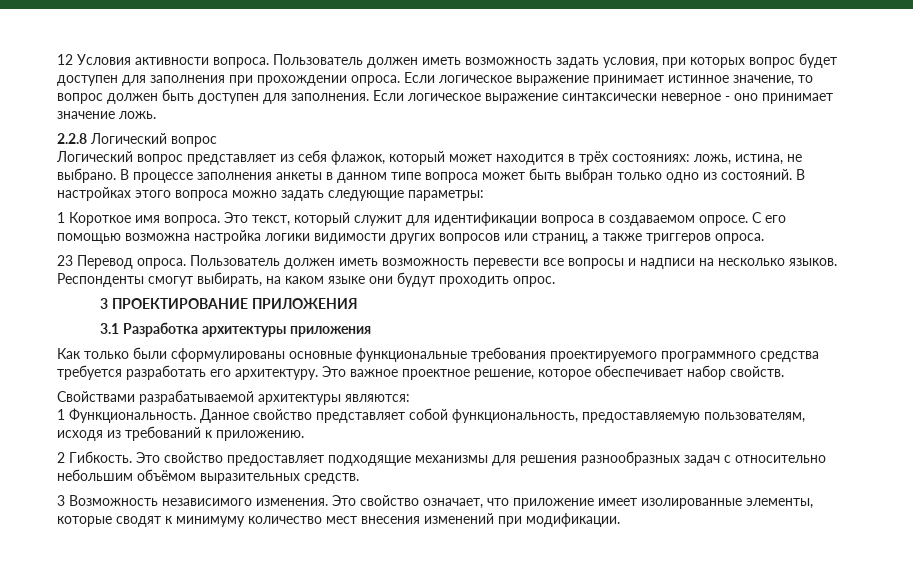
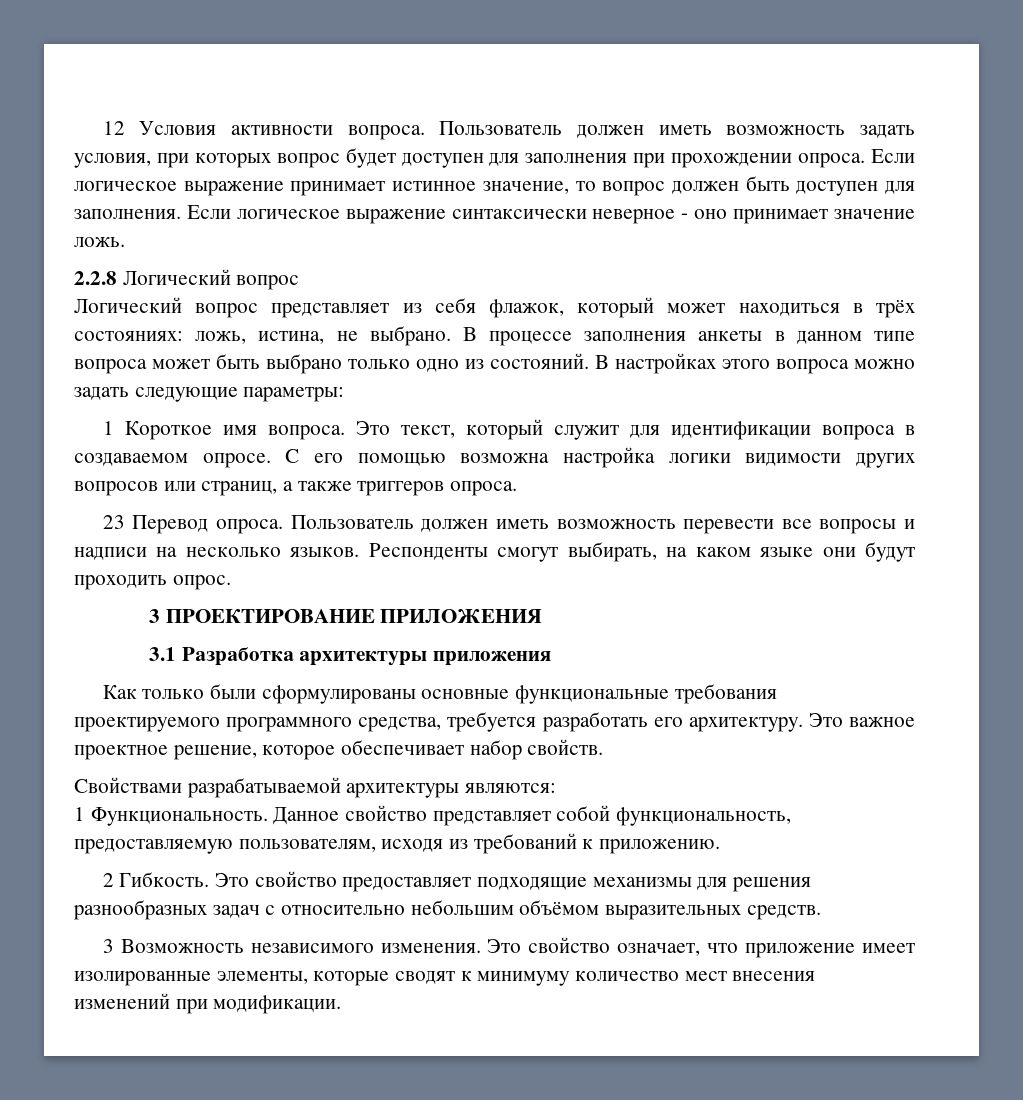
- Логический вопрос представляет из себя флажок, который может находится в трёх состояниях: ложь, истина, не выбрано.
+ Логический вопрос представляет из себя флажок, который может находиться в трёх состояниях: ложь, истина, не выбрано.
- В процессе заполнения анкеты в данном типе вопроса может быть выбран только одно из состояний.
+ В процессе заполнения анкеты в данном типе вопроса может быть выбрано только одно из состояний.
- Как только были сформулированы основные функциональные требования проектируемого программного средства требуется разработать его архитектуру.
+ Как только были сформулированы основные функциональные требования проектируемого программного средства, требуется разработать его архитектуру.

